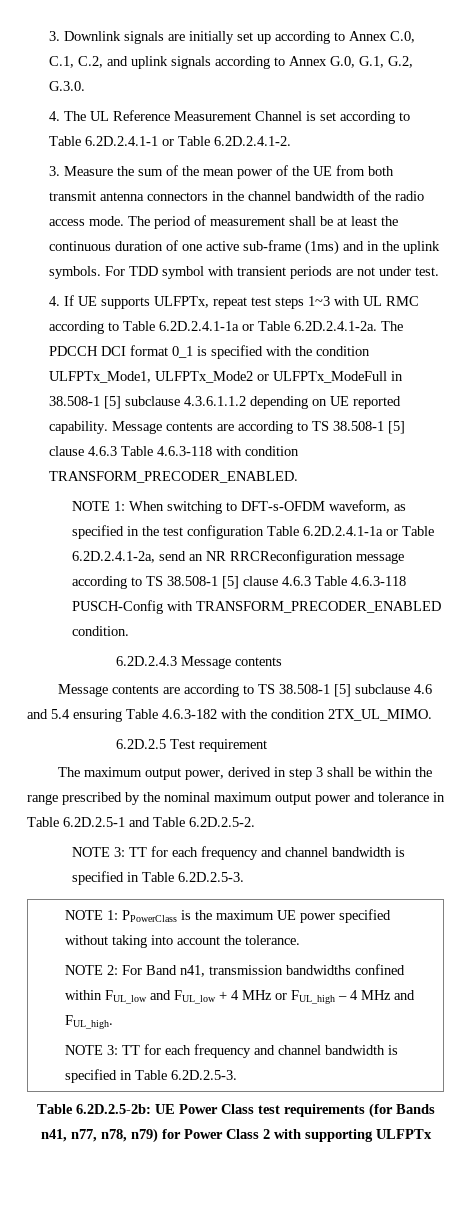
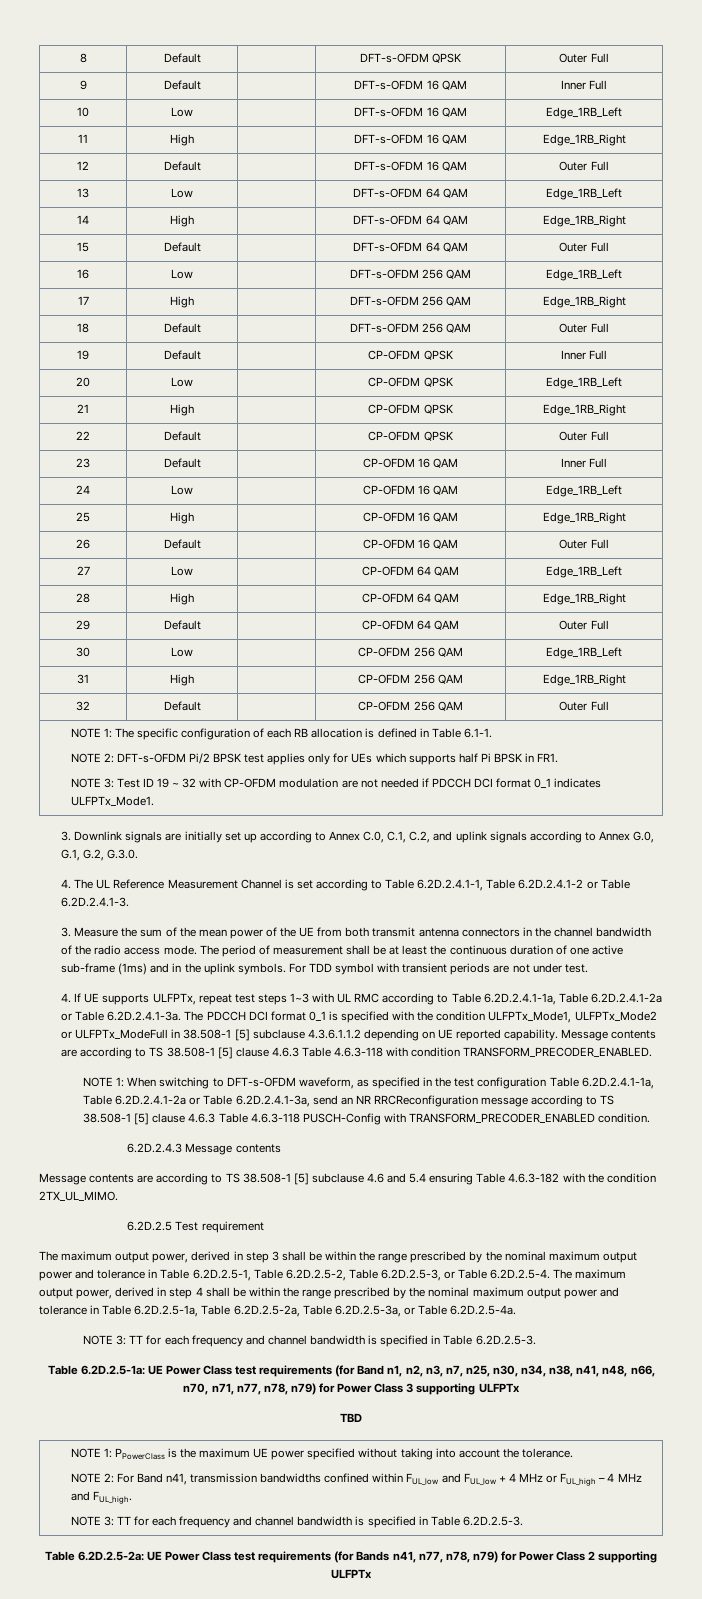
+ 8 | Default | | DFT-s-OFDM QPSK | Outer Full
+ 9 | Default | | DFT-s-OFDM 16 QAM | Inner Full
+ 10 | Low | | DFT-s-OFDM 16 QAM | Edge_1RB_Left
+ 11 | High | | DFT-s-OFDM 16 QAM | Edge_1RB_Right
+ 12 | Default | | DFT-s-OFDM 16 QAM | Outer Full
+ 13 | Low | | DFT-s-OFDM 64 QAM | Edge_1RB_Left
+ 14 | High | | DFT-s-OFDM 64 QAM | Edge_1RB_Right
+ 15 | Default | | DFT-s-OFDM 64 QAM | Outer Full
+ 16 | Low | | DFT-s-OFDM 256 QAM | Edge_1RB_Left
+ 17 | High | | DFT-s-OFDM 256 QAM | Edge_1RB_Right
+ 18 | Default | | DFT-s-OFDM 256 QAM | Outer Full
+ 19 | Default | | CP-OFDM QPSK | Inner Full
+ 20 | Low | | CP-OFDM QPSK | Edge_1RB_Left
+ 21 | High | | CP-OFDM QPSK | Edge_1RB_Right
+ 22 | Default | | CP-OFDM QPSK | Outer Full
+ 23 | Default | | CP-OFDM 16 QAM | Inner Full
+ 24 | Low | | CP-OFDM 16 QAM | Edge_1RB_Left
+ 25 | High | | CP-OFDM 16 QAM | Edge_1RB_Right
+ 26 | Default | | CP-OFDM 16 QAM | Outer Full
+ 27 | Low | | CP-OFDM 64 QAM | Edge_1RB_Left
+ 28 | High | | CP-OFDM 64 QAM | Edge_1RB_Right
+ 29 | Default | | CP-OFDM 64 QAM | Outer Full
+ 30 | Low | | CP-OFDM 256 QAM | Edge_1RB_Left
+ 31 | High | | CP-OFDM 256 QAM | Edge_1RB_Right
+ 32 | Default | | CP-OFDM 256 QAM | Outer Full
+ NOTE 1: The specific configuration of each RB allocation is defined in Table 6.1-1.
+ NOTE 2: DFT-s-OFDM Pi/2 BPSK test applies only for UEs which supports half Pi BPSK in FR1.
+ NOTE 3: Test ID 19 ~ 32 with CP-OFDM modulation are not needed if PDCCH DCI format 0_1 indicates ULFPTx_Mode1.
- 4. The UL Reference Measurement Channel is set according to Table 6.2D.2.4.1-1 or Table 6.2D.2.4.1-2.
+ 4. The UL Reference Measurement Channel is set according to Table 6.2D.2.4.1-1, Table 6.2D.2.4.1-2 or Table 6.2D.2.4.1-3.
- 4. If UE supports ULFPTx, repeat test steps 1~3 with UL RMC according to Table 6.2D.2.4.1-1a or Table 6.2D.2.4.1-2a. The PDCCH DCI format 0_1 is specified with the condition ULFPTx_Mode1, ULFPTx_Mode2 or ULFPTx_ModeFull in 38.508-1 [5] subclause 4.3.6.1.1.2 depending on UE reported capability.
+ 4. If UE supports ULFPTx, repeat test steps 1~3 with UL RMC according to Table 6.2D.2.4.1-1a, Table 6.2D.2.4.1-2a or Table 6.2D.2.4.1-3a. The PDCCH DCI format 0_1 is specified with the condition ULFPTx_Mode1, ULFPTx_Mode2 or ULFPTx_ModeFull in 38.508-1 [5] subclause 4.3.6.1.1.2 depending on UE reported capability.
- NOTE 1: When switching to DFT-s-OFDM waveform, as specified in the test configuration Table 6.2D.2.4.1-1a or Table 6.2D.2.4.1-2a, send an NR RRCReconfiguration message according to TS 38.508-1 [5] clause 4.6.3 Table 4.6.3-118 PUSCH-Config with TRANSFORM_PRECODER_ENABLED condition.
+ NOTE 1: When switching to DFT-s-OFDM waveform, as specified in the test configuration Table 6.2D.2.4.1-1a, Table 6.2D.2.4.1-2a or Table 6.2D.2.4.1-3a, send an NR RRCReconfiguration message according to TS 38.508-1 [5] clause 4.6.3 Table 4.6.3-118 PUSCH-Config with TRANSFORM_PRECODER_ENABLED condition.
- The maximum output power, derived in step 3 shall be within the range prescribed by the nominal maximum output power and tolerance in Table 6.2D.2.5-1 and Table 6.2D.2.5-2.
+ The maximum output power, derived in step 3 shall be within the range prescribed by the nominal maximum output power and tolerance in Table 6.2D.2.5-1, Table 6.2D.2.5-2, Table 6.2D.2.5-3, or Table 6.2D.2.5-4. The maximum output power, derived in step 4 shall be within the range prescribed by the nominal maximum output power and tolerance in Table 6.2D.2.5-1a, Table 6.2D.2.5-2a, Table 6.2D.2.5-3a, or Table 6.2D.2.5-4a.
+ Table 6.2D.2.5-1a: UE Power Class test requirements (for Band n1, n2, n3, n7, n25, n30, n34, n38, n41, n48, n66, n70, n71, n77, n78, n79) for Power Class 3 supporting ULFPTx
+ TBD
- Table 6.2D.2.5-2b: UE Power Class test requirements (for Bands n41, n77, n78, n79) for Power Class 2 with supporting ULFPTx
+ Table 6.2D.2.5-2a: UE Power Class test requirements (for Bands n41, n77, n78, n79) for Power Class 2 supporting ULFPTx

